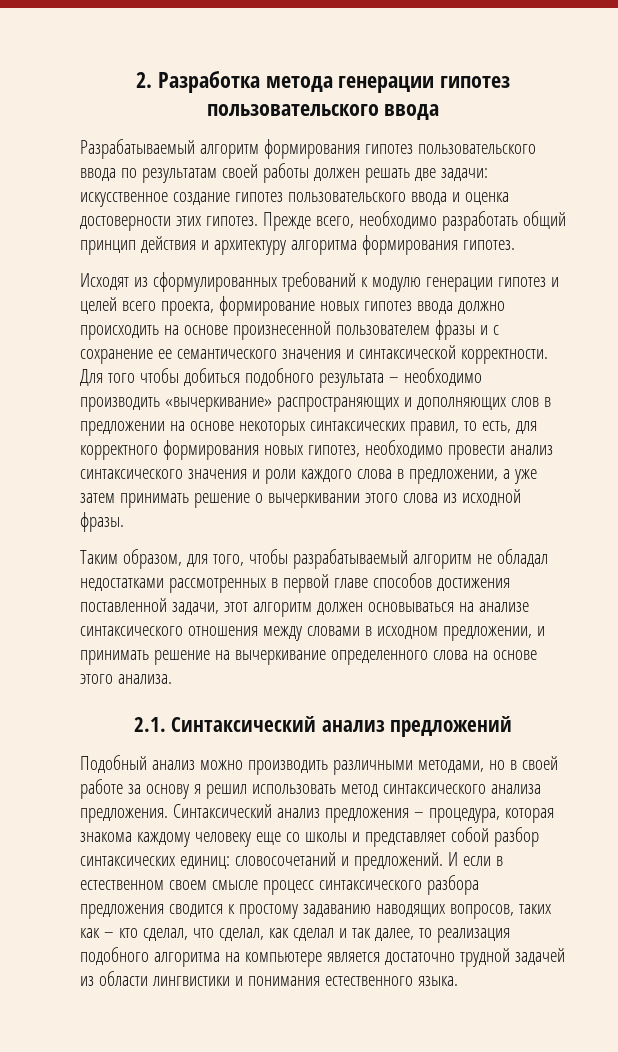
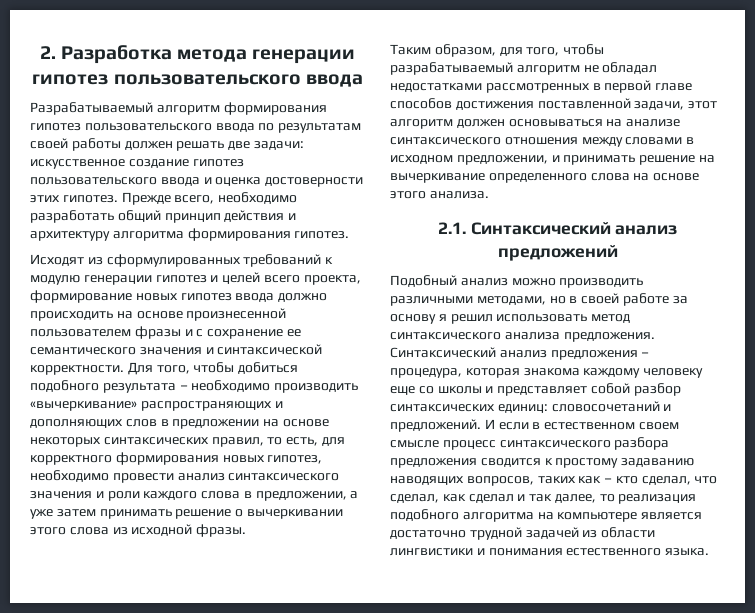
- Для того чтобы добиться подобного результата – необходимо производить «вычеркивание» распространяющих и дополняющих слов в предложении на основе некоторых синтаксических правил, то есть, для корректного формирования новых гипотез, необходимо провести анализ синтаксического значения и роли каждого слова в предложении, а уже затем принимать решение о вычеркивании этого слова из исходной фразы.
+ Для того, чтобы добиться подобного результата – необходимо производить «вычеркивание» распространяющих и дополняющих слов в предложении на основе некоторых синтаксических правил, то есть, для корректного формирования новых гипотез, необходимо провести анализ синтаксического значения и роли каждого слова в предложении, а уже затем принимать решение о вычеркивании этого слова из исходной фразы.

